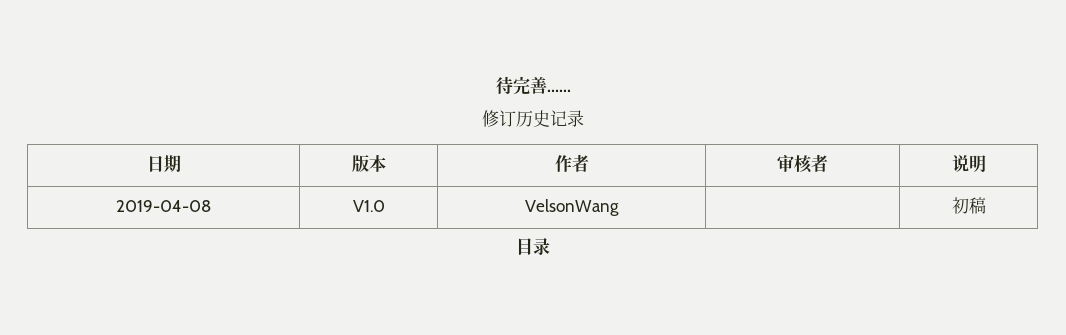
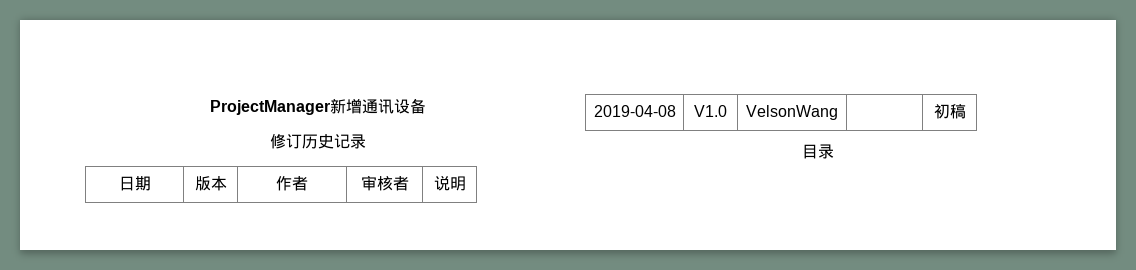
- 待完善……
+ ProjectManager新增通讯设备

